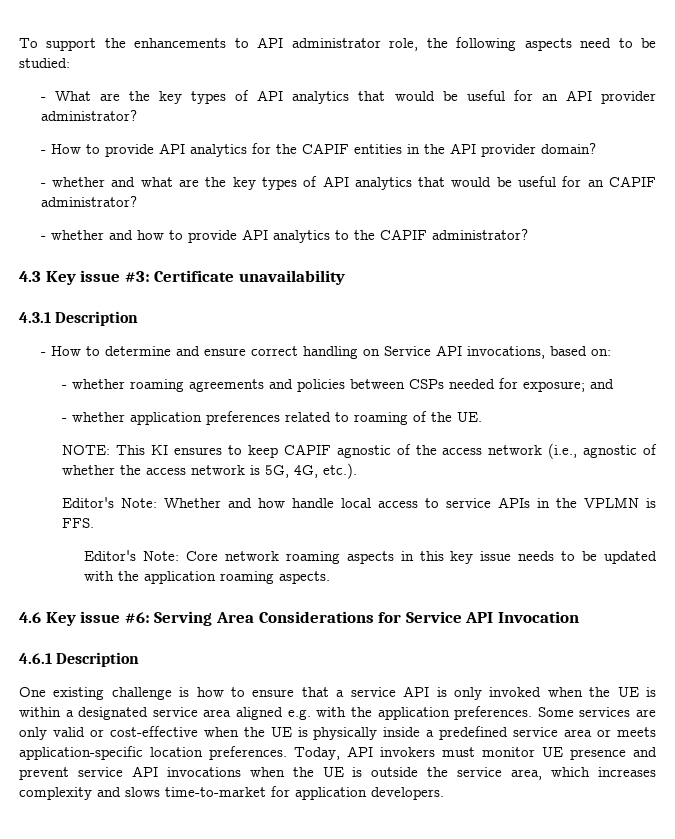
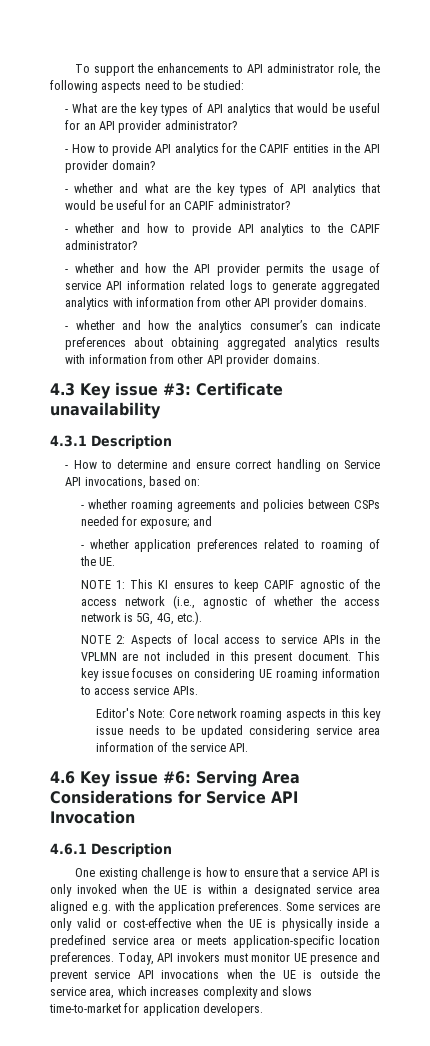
+ - whether and how the API provider permits the usage of service API information related logs to generate aggregated analytics with information from other API provider domains.
+ - whether and how the analytics consumer’s can indicate preferences about obtaining aggregated analytics results with information from other API provider domains.
- NOTE: This KI ensures to keep CAPIF agnostic of the access network (i.e., agnostic of whether the access network is 5G, 4G, etc.).
+ NOTE 1: This KI ensures to keep CAPIF agnostic of the access network (i.e., agnostic of whether the access network is 5G, 4G, etc.).
- Editor's Note: Whether and how handle local access to service APIs in the VPLMN is FFS.
+ NOTE 2: Aspects of local access to service APIs in the VPLMN are not included in this present document. This key issue focuses on considering UE roaming information to access service APIs.
- Editor's Note: Core network roaming aspects in this key issue needs to be updated with the application roaming aspects.
+ Editor's Note: Core network roaming aspects in this key issue needs to be updated considering service area information of the service API.

